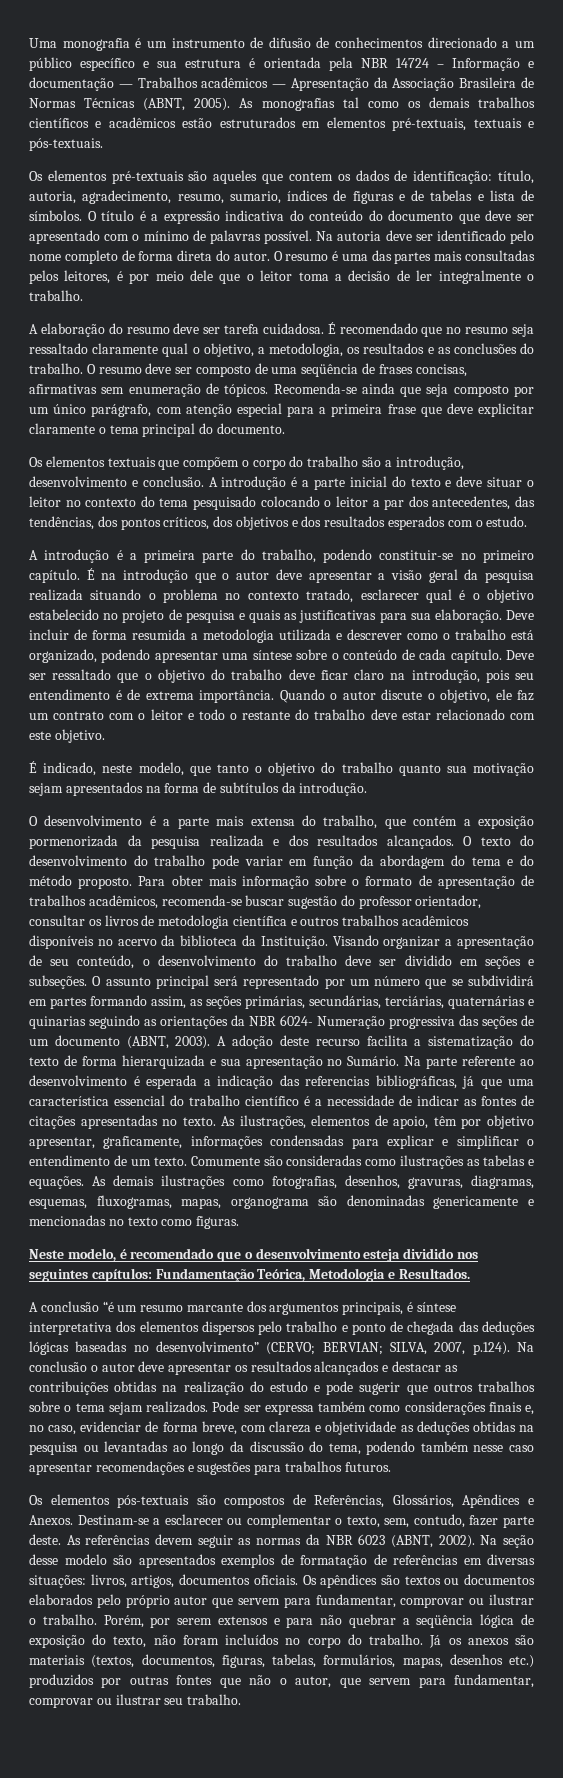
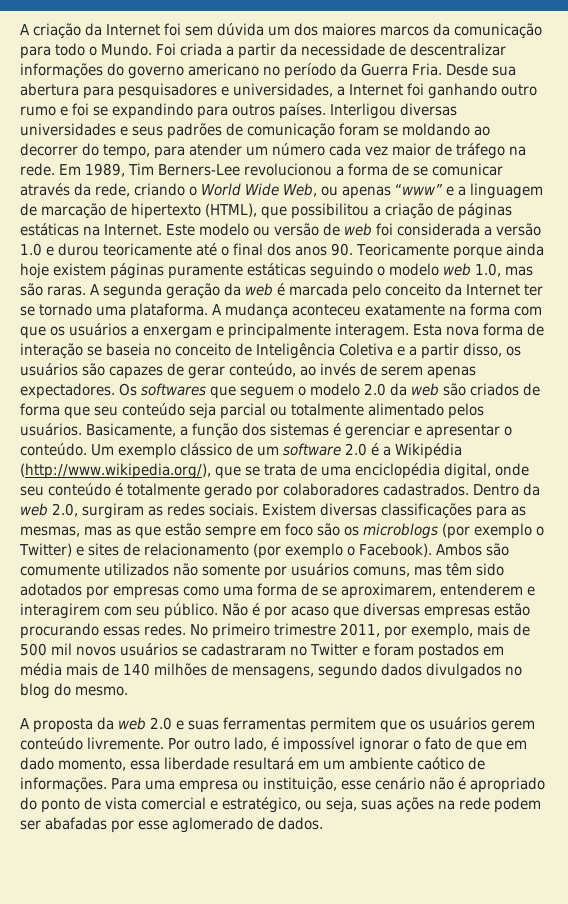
- Uma monografia é um instrumento de difusão de conhecimentos direcionado a um público específico e sua estrutura é orientada pela NBR 14724 – Informação e documentação — Trabalhos acadêmicos — Apresentação da Associação Brasileira de Normas Técnicas (ABNT, 2005). As monografias tal como os demais trabalhos científicos e acadêmicos estão estruturados em elementos pré-textuais, textuais e pós-textuais.
- Os elementos pré-textuais são aqueles que contem os dados de identificação: título, autoria, agradecimento, resumo, sumario, índices de figuras e de tabelas e lista de símbolos. O título é a expressão indicativa do conteúdo do documento que deve ser apresentado com o mínimo de palavras possível. Na autoria deve ser identificado pelo nome completo de forma direta do autor. O resumo é uma das partes mais consultadas pelos leitores, é por meio dele que o leitor toma a decisão de ler integralmente o trabalho.
- A elaboração do resumo deve ser tarefa cuidadosa. É recomendado que no resumo seja ressaltado claramente qual o objetivo, a metodologia, os resultados e as conclusões do trabalho. O resumo deve ser composto de uma seqüência de frases concisas, afirmativas sem enumeração de tópicos. Recomenda-se ainda que seja composto por um único parágrafo, com atenção especial para a primeira frase que deve explicitar claramente o tema principal do documento.
- Os elementos textuais que compõem o corpo do trabalho são a introdução, desenvolvimento e conclusão. A introdução é a parte inicial do texto e deve situar o leitor no contexto do tema pesquisado colocando o leitor a par dos antecedentes, das tendências, dos pontos críticos, dos objetivos e dos resultados esperados com o estudo.
- A introdução é a primeira parte do trabalho, podendo constituir-se no primeiro capítulo. É na introdução que o autor deve apresentar a visão geral da pesquisa realizada situando o problema no contexto tratado, esclarecer qual é o objetivo estabelecido no projeto de pesquisa e quais as justificativas para sua elaboração. Deve incluir de forma resumida a metodologia utilizada e descrever como o trabalho está organizado, podendo apresentar uma síntese sobre o conteúdo de cada capítulo. Deve ser ressaltado que o objetivo do trabalho deve ficar claro na introdução, pois seu entendimento é de extrema importância. Quando o autor discute o objetivo, ele faz um contrato com o leitor e todo o restante do trabalho deve estar relacionado com este objetivo.
- É indicado, neste modelo, que tanto o objetivo do trabalho quanto sua motivação sejam apresentados na forma de subtítulos da introdução.
- O desenvolvimento é a parte mais extensa do trabalho, que contém a exposição pormenorizada da pesquisa realizada e dos resultados alcançados. O texto do desenvolvimento do trabalho pode variar em função da abordagem do tema e do método proposto. Para obter mais informação sobre o formato de apresentação de trabalhos acadêmicos, recomenda-se buscar sugestão do professor orientador, consultar os livros de metodologia científica e outros trabalhos acadêmicos disponíveis no acervo da biblioteca da Instituição. Visando organizar a apresentação de seu conteúdo, o desenvolvimento do trabalho deve ser dividido em seções e subseções. O assunto principal será representado por um número que se subdividirá em partes formando assim, as seções primárias, secundárias, terciárias, quaternárias e quinarias seguindo as orientações da NBR 6024- Numeração progressiva das seções de um documento (ABNT, 2003). A adoção deste recurso facilita a sistematização do texto de forma hierarquizada e sua apresentação no Sumário. Na parte referente ao desenvolvimento é esperada a indicação das referencias bibliográficas, já que uma característica essencial do trabalho científico é a necessidade de indicar as fontes de citações apresentadas no texto. As ilustrações, elementos de apoio, têm por objetivo apresentar, graficamente, informações condensadas para explicar e simplificar o entendimento de um texto. Comumente são consideradas como ilustrações as tabelas e equações. As demais ilustrações como fotografias, desenhos, gravuras, diagramas, esquemas, fluxogramas, mapas, organograma são denominadas genericamente e mencionadas no texto como figuras.
- Neste modelo, é recomendado que o desenvolvimento esteja dividido nos seguintes capítulos: Fundamentação Teórica, Metodologia e Resultados.
- A conclusão “é um resumo marcante dos argumentos principais, é síntese interpretativa dos elementos dispersos pelo trabalho e ponto de chegada das deduções lógicas baseadas no desenvolvimento” (CERVO; BERVIAN; SILVA, 2007, p.124). Na conclusão o autor deve apresentar os resultados alcançados e destacar as contribuições obtidas na realização do estudo e pode sugerir que outros trabalhos sobre o tema sejam realizados. Pode ser expressa também como considerações finais e, no caso, evidenciar de forma breve, com clareza e objetividade as deduções obtidas na pesquisa ou levantadas ao longo da discussão do tema, podendo também nesse caso apresentar recomendações e sugestões para trabalhos futuros.
- Os elementos pós-textuais são compostos de Referências, Glossários, Apêndices e Anexos. Destinam-se a esclarecer ou complementar o texto, sem, contudo, fazer parte deste. As referências devem seguir as normas da NBR 6023 (ABNT, 2002). Na seção desse modelo são apresentados exemplos de formatação de referências em diversas situações: livros, artigos, documentos oficiais. Os apêndices são textos ou documentos elaborados pelo próprio autor que servem para fundamentar, comprovar ou ilustrar o trabalho. Porém, por serem extensos e para não quebrar a seqüência lógica de exposição do texto, não foram incluídos no corpo do trabalho. Já os anexos são materiais (textos, documentos, figuras, tabelas, formulários, mapas, desenhos etc.) produzidos por outras fontes que não o autor, que servem para fundamentar, comprovar ou ilustrar seu trabalho.
+ A criação da Internet foi sem dúvida um dos maiores marcos da comunicação para todo o Mundo. Foi criada a partir da necessidade de descentralizar informações do governo americano no período da Guerra Fria. Desde sua abertura para pesquisadores e universidades, a Internet foi ganhando outro rumo e foi se expandindo para outros países. Interligou diversas universidades e seus padrões de comunicação foram se moldando ao decorrer do tempo, para atender um número cada vez maior de tráfego na rede. Em 1989, Tim Berners-Lee revolucionou a forma de se comunicar através da rede, criando o World Wide Web, ou apenas “www” e a linguagem de marcação de hipertexto (HTML), que possibilitou a criação de páginas estáticas na Internet. Este modelo ou versão de web foi considerada a versão 1.0 e durou teoricamente até o final dos anos 90. Teoricamente porque ainda hoje existem páginas puramente estáticas seguindo o modelo web 1.0, mas são raras. A segunda geração da web é marcada pelo conceito da Internet ter se tornado uma plataforma. A mudança aconteceu exatamente na forma com que os usuários a enxergam e principalmente interagem. Esta nova forma de interação se baseia no conceito de Inteligência Coletiva e a partir disso, os usuários são capazes de gerar conteúdo, ao invés de serem apenas expectadores. Os softwares que seguem o modelo 2.0 da web são criados de forma que seu conteúdo seja parcial ou totalmente alimentado pelos usuários. Basicamente, a função dos sistemas é gerenciar e apresentar o conteúdo. Um exemplo clássico de um software 2.0 é a Wikipédia (http://www.wikipedia.org/), que se trata de uma enciclopédia digital, onde seu conteúdo é totalmente gerado por colaboradores cadastrados. Dentro da web 2.0, surgiram as redes sociais. Existem diversas classificações para as mesmas, mas as que estão sempre em foco são os microblogs (por exemplo o Twitter) e sites de relacionamento (por exemplo o Facebook). Ambos são comumente utilizados não somente por usuários comuns, mas têm sido adotados por empresas como uma forma de se aproximarem, entenderem e interagirem com seu público. Não é por acaso que diversas empresas estão procurando essas redes. No primeiro trimestre 2011, por exemplo, mais de 500 mil novos usuários se cadastraram no Twitter e foram postados em média mais de 140 milhões de mensagens, segundo dados divulgados no blog do mesmo.
+ A proposta da web 2.0 e suas ferramentas permitem que os usuários gerem conteúdo livremente. Por outro lado, é impossível ignorar o fato de que em dado momento, essa liberdade resultará em um ambiente caótico de informações. Para uma empresa ou instituição, esse cenário não é apropriado do ponto de vista comercial e estratégico, ou seja, suas ações na rede podem ser abafadas por esse aglomerado de dados.

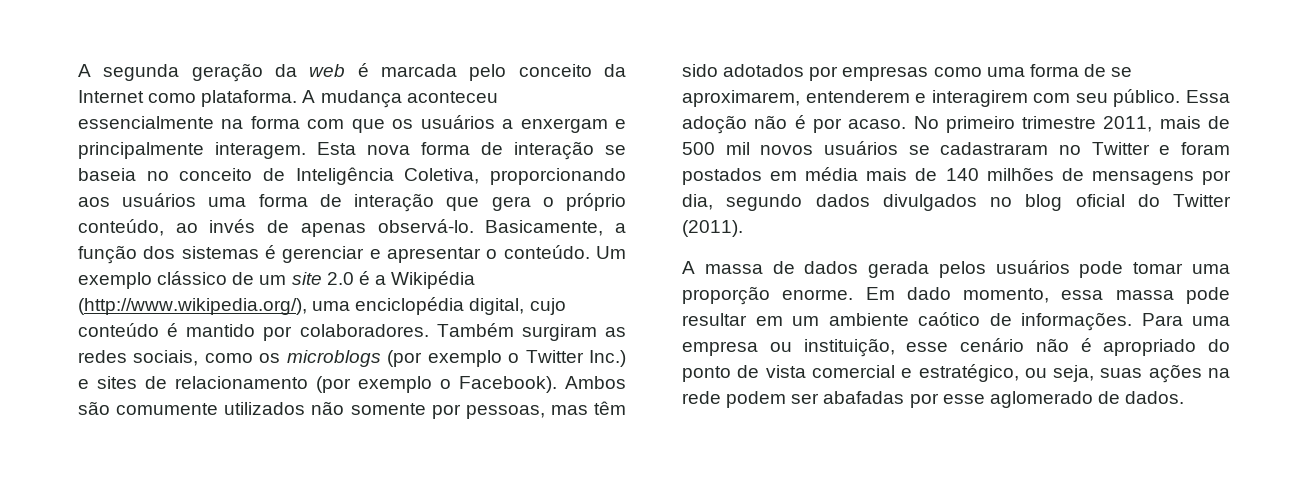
- A criação da Internet foi sem dúvida um dos maiores marcos da comunicação para todo o Mundo. Foi criada a partir da necessidade de descentralizar informações do governo americano no período da Guerra Fria. Desde sua abertura para pesquisadores e universidades, a Internet foi ganhando outro rumo e foi se expandindo para outros países. Interligou diversas universidades e seus padrões de comunicação foram se moldando ao decorrer do tempo, para atender um número cada vez maior de tráfego na rede. Em 1989, Tim Berners-Lee revolucionou a forma de se comunicar através da rede, criando o World Wide Web, ou apenas “www” e a linguagem de marcação de hipertexto (HTML), que possibilitou a criação de páginas estáticas na Internet. Este modelo ou versão de web foi considerada a versão 1.0 e durou teoricamente até o final dos anos 90. Teoricamente porque ainda hoje existem páginas puramente estáticas seguindo o modelo web 1.0, mas são raras. A segunda geração da web é marcada pelo conceito da Internet ter se tornado uma plataforma.
+ A segunda geração da web é marcada pelo conceito da Internet como plataforma.
- A mudança aconteceu exatamente na forma com que os usuários a enxergam e principalmente interagem.
+ A mudança aconteceu essencialmente na forma com que os usuários a enxergam e principalmente interagem.
- Esta nova forma de interação se baseia no conceito de Inteligência Coletiva e a partir disso, os usuários são capazes de gerar conteúdo, ao invés de serem apenas expectadores. Os softwares que seguem o modelo 2.0 da web são criados de forma que seu conteúdo seja parcial ou totalmente alimentado pelos usuários.
+ Esta nova forma de interação se baseia no conceito de Inteligência Coletiva, proporcionando aos usuários uma forma de interação que gera o próprio conteúdo, ao invés de apenas observá-lo.
- Um exemplo clássico de um software 2.0 é a Wikipédia (http://www.wikipedia.org/), que se trata de uma enciclopédia digital, onde seu conteúdo é totalmente gerado por colaboradores cadastrados. Dentro da web 2.0, surgiram as redes sociais. Existem diversas classificações para as mesmas, mas as que estão sempre em foco são os microblogs (por exemplo o Twitter) e sites de relacionamento (por exemplo o Facebook).
+ Um exemplo clássico de um site 2.0 é a Wikipédia (http://www.wikipedia.org/), uma enciclopédia digital, cujo conteúdo é mantido por colaboradores. Também surgiram as redes sociais, como os microblogs (por exemplo o Twitter Inc.) e sites de relacionamento (por exemplo o Facebook).
- Ambos são comumente utilizados não somente por usuários comuns, mas têm sido adotados por empresas como uma forma de se aproximarem, entenderem e interagirem com seu público.
+ Ambos são comumente utilizados não somente por pessoas, mas têm sido adotados por empresas como uma forma de se aproximarem, entenderem e interagirem com seu público.
- Não é por acaso que diversas empresas estão procurando essas redes.
+ Essa adoção não é por acaso.
- No primeiro trimestre 2011, por exemplo, mais de 500 mil novos usuários se cadastraram no Twitter e foram postados em média mais de 140 milhões de mensagens, segundo dados divulgados no blog do mesmo.
- A proposta da web 2.0 e suas ferramentas permitem que os usuários gerem conteúdo livremente. Por outro lado, é impossível ignorar o fato de que em dado momento, essa liberdade resultará em um ambiente caótico de informações.
+ No primeiro trimestre 2011, mais de 500 mil novos usuários se cadastraram no Twitter e foram postados em média mais de 140 milhões de mensagens por dia, segundo dados divulgados no blog oficial do Twitter (2011).
+ A massa de dados gerada pelos usuários pode tomar uma proporção enorme. Em dado momento, essa massa pode resultar em um ambiente caótico de informações.

